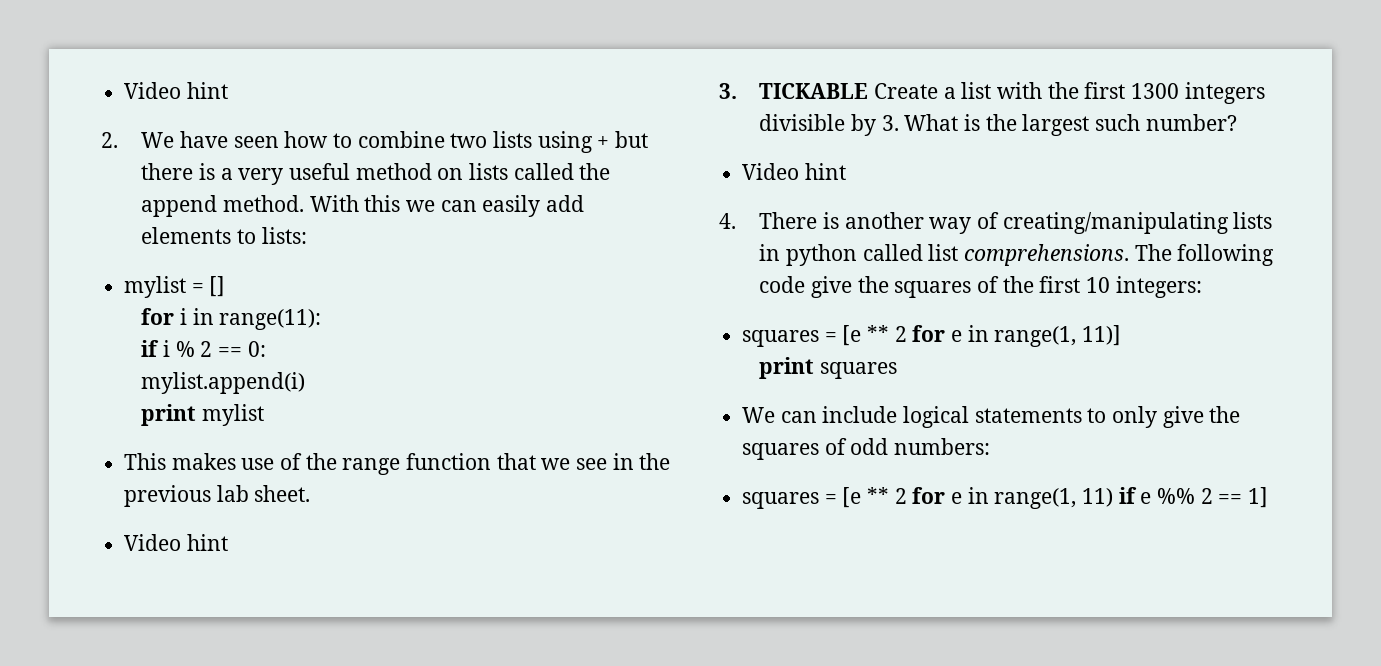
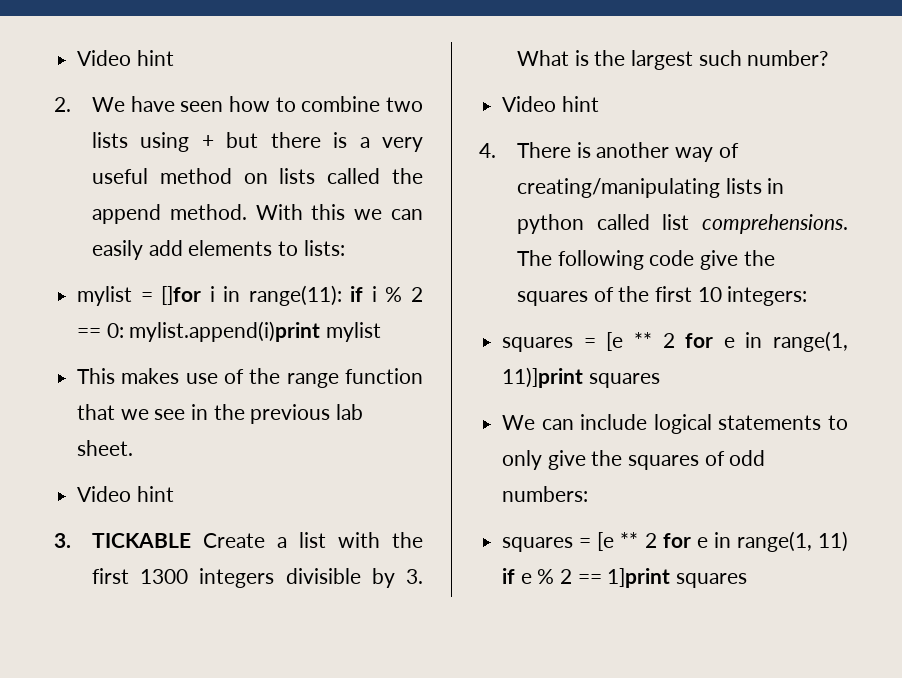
- mylist = []
- for i in range(11):
- if i % 2 == 0:
- mylist.append(i)
- print mylist
+ mylist = []for i in range(11): if i % 2 == 0: mylist.append(i)print mylist
- squares = [e ** 2 for e in range(1, 11)]
- print squares
+ squares = [e ** 2 for e in range(1, 11)]print squares
- squares = [e ** 2 for e in range(1, 11) if e %% 2 == 1]
+ squares = [e ** 2 for e in range(1, 11) if e % 2 == 1]print squares

